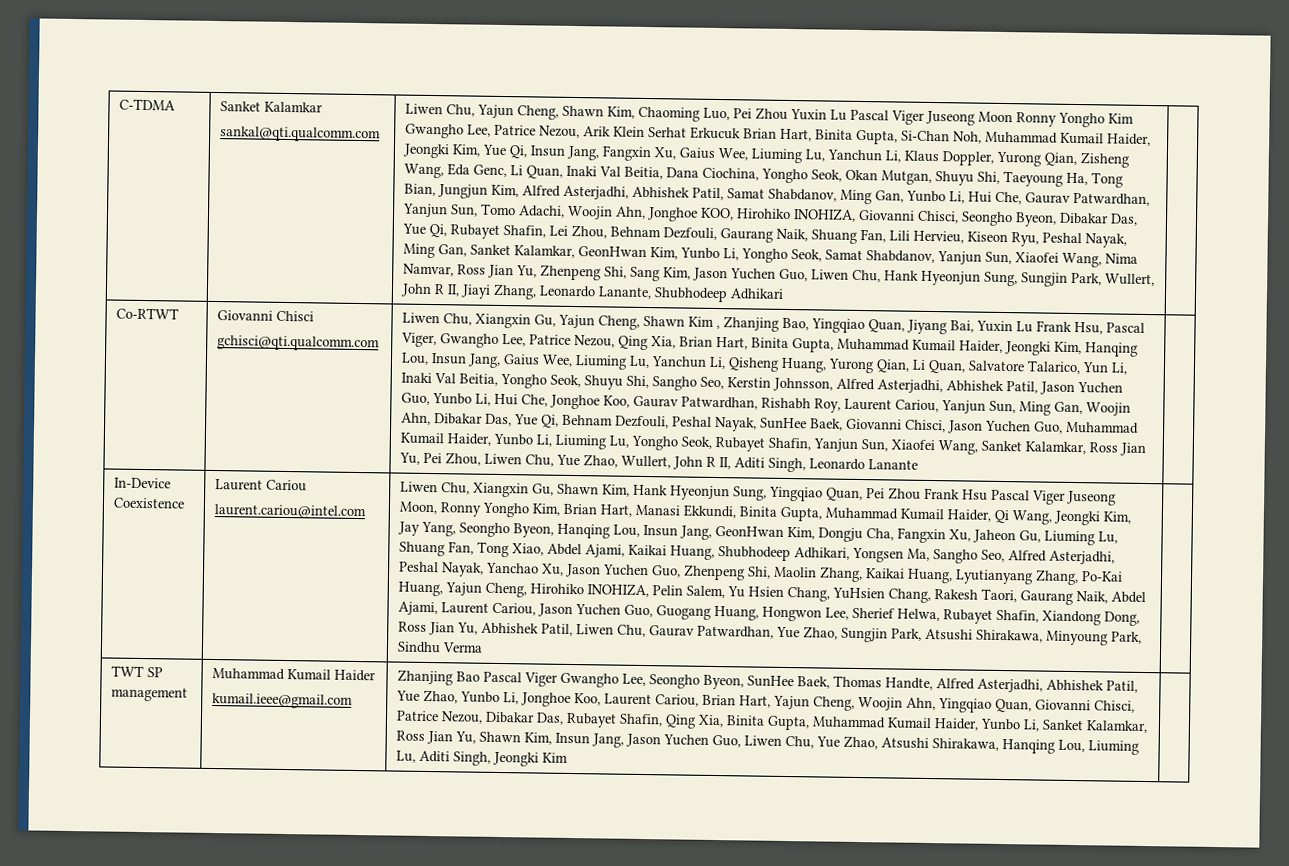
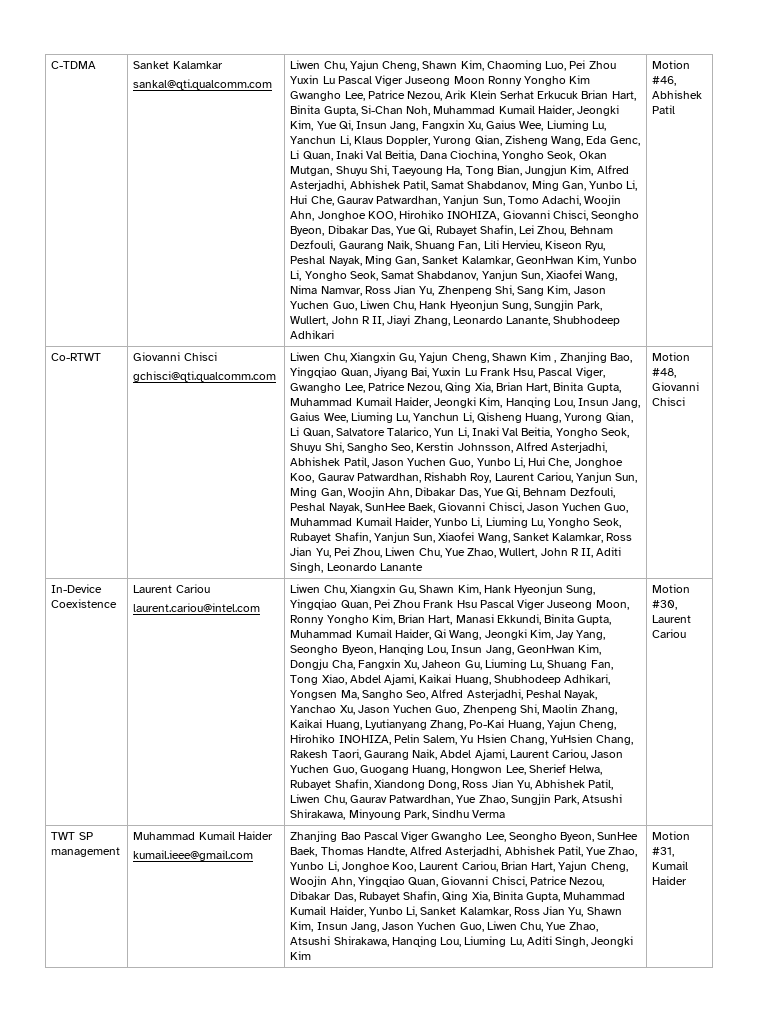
+ Motion #46, Abhishek Patil
+ Motion #48, Giovanni Chisci
+ Motion #30, Laurent Cariou
+ Motion #31, Kumail Haider

